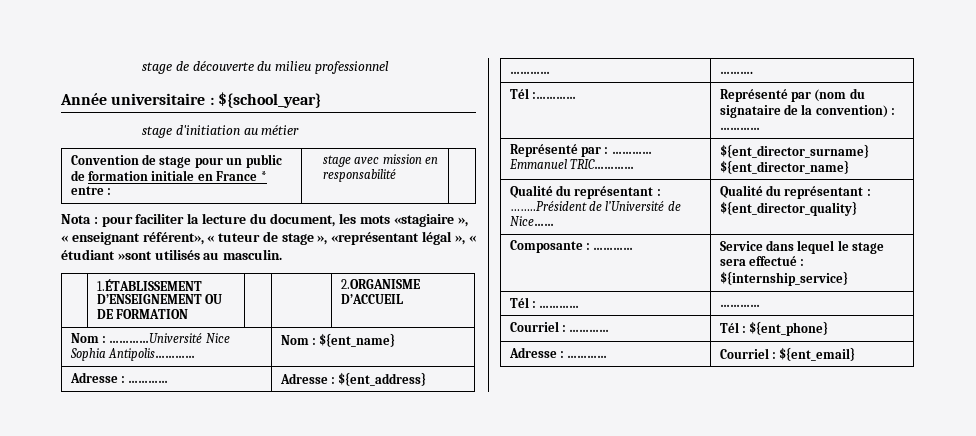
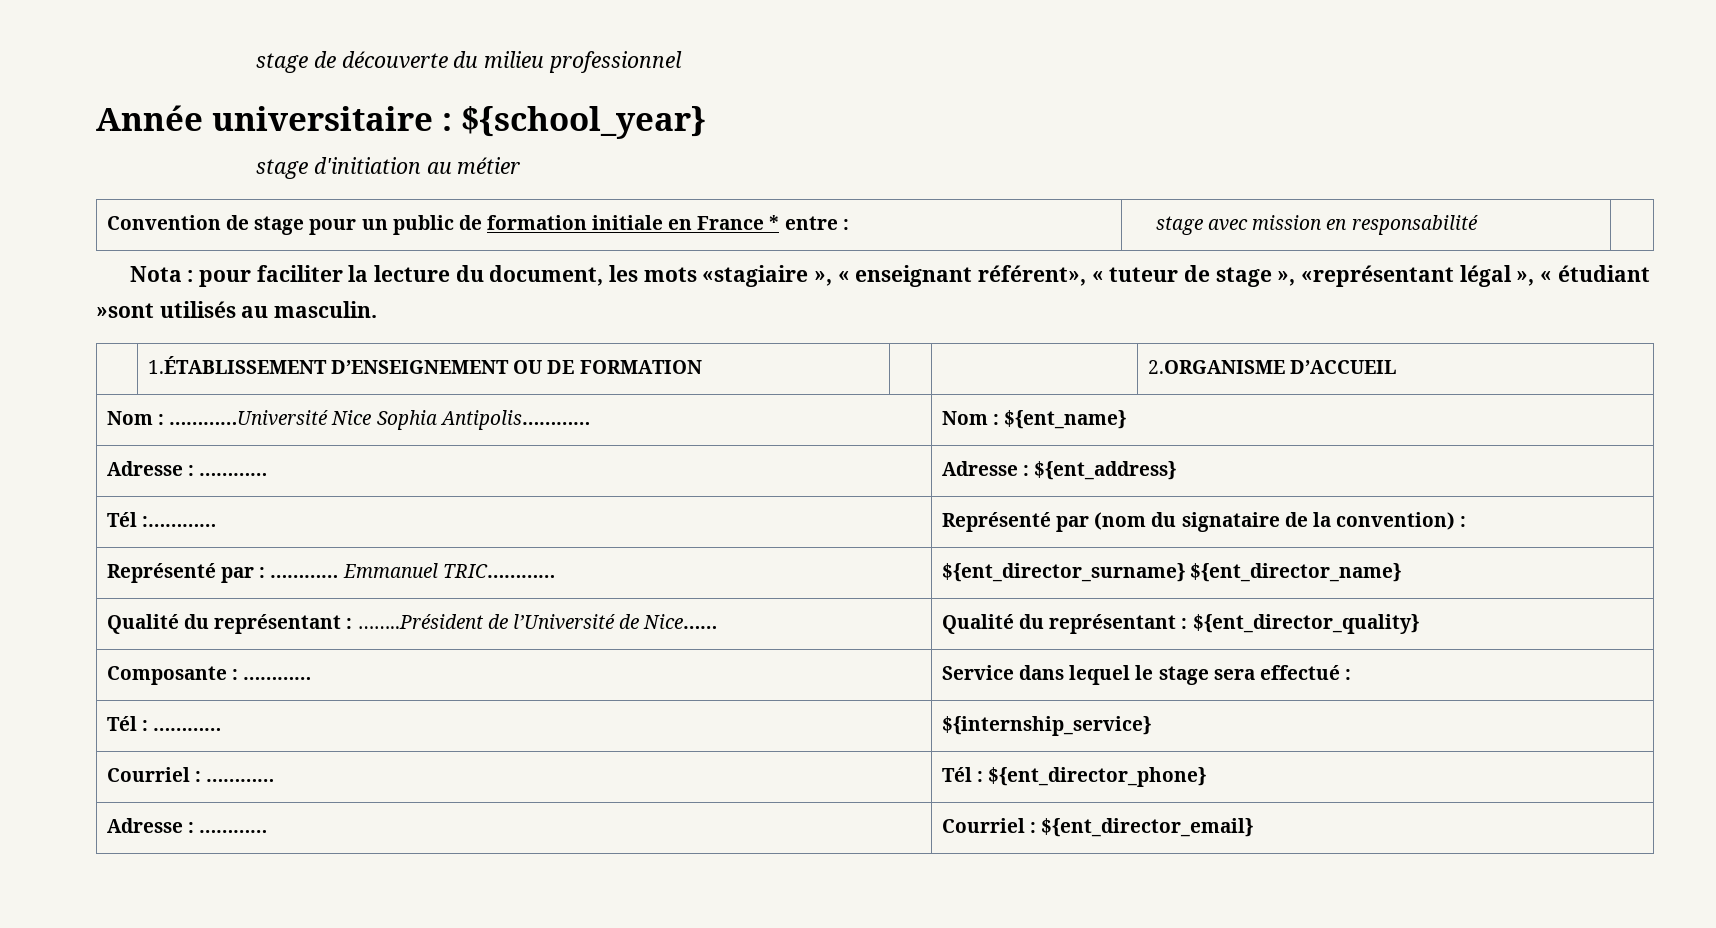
- ………… | ……….
- Tél :………… | Représenté par (nom du signataire de la convention) : …………
+ Tél :………… | Représenté par (nom du signataire de la convention) :
- Composante : ………… | Service dans lequel le stage sera effectué : ${internship_service}
+ Composante : ………… | Service dans lequel le stage sera effectué :
- Tél : ………… | …………
+ Tél : ………… | ${internship_service}
- Courriel : ………… | Tél : ${ent_phone}
+ Courriel : ………… | Tél : ${ent_director_phone}
- Adresse : ………… | Courriel : ${ent_email}
+ Adresse : ………… | Courriel : ${ent_director_email}

